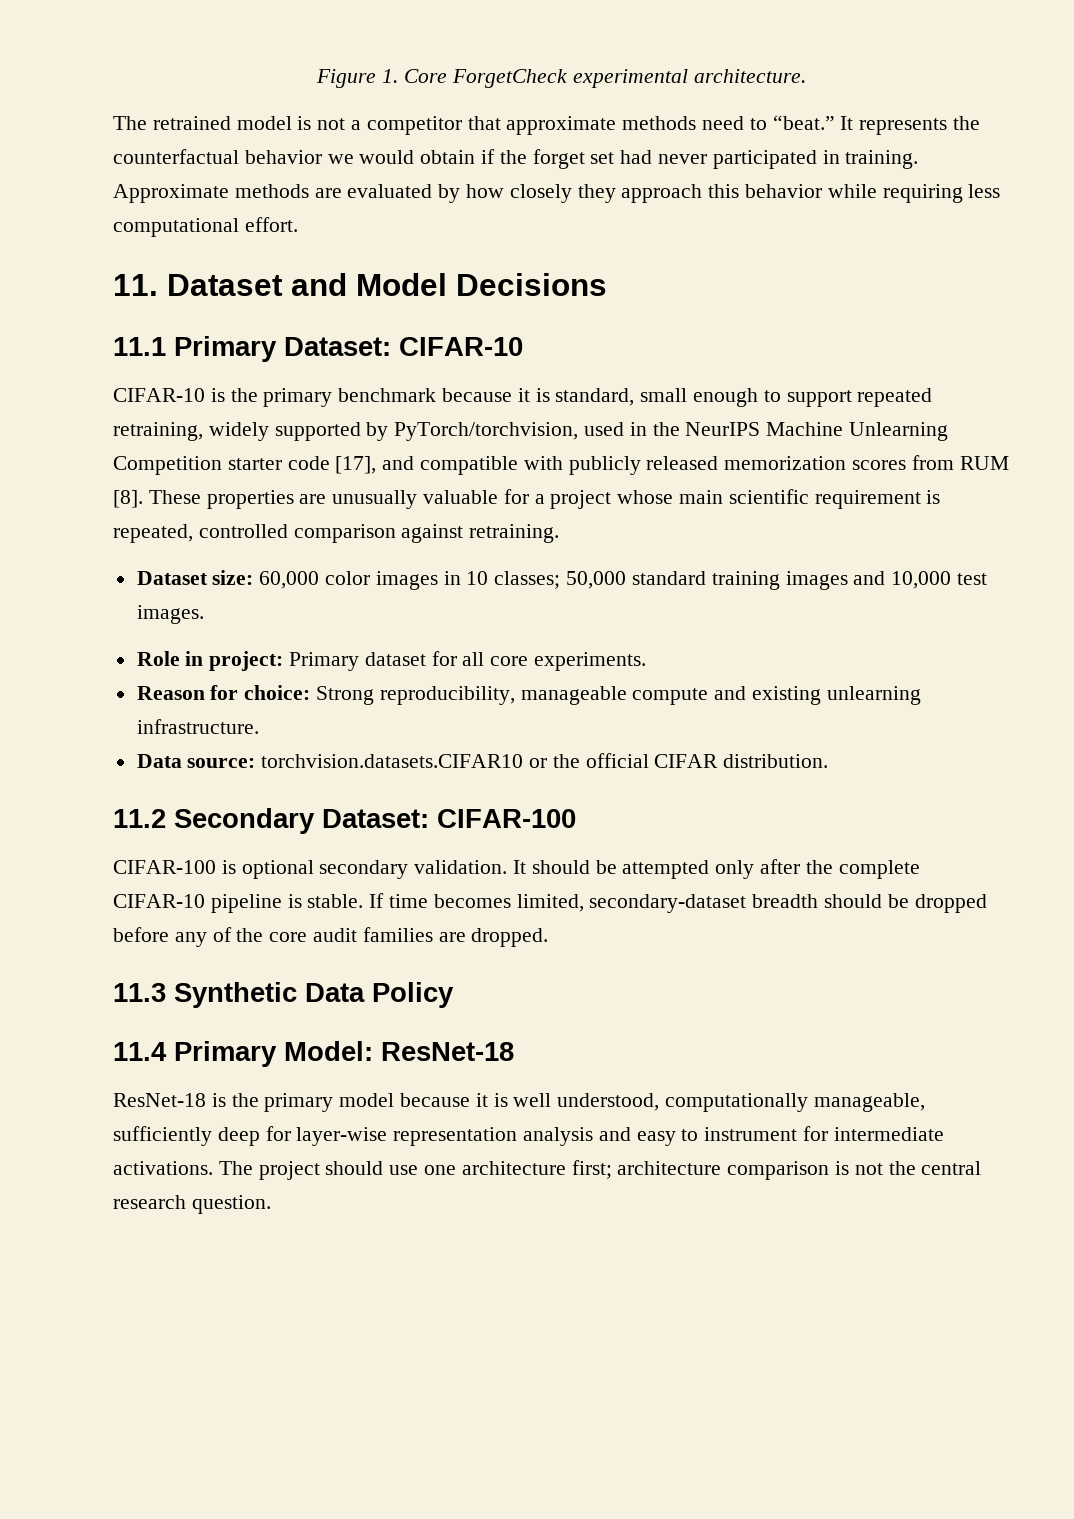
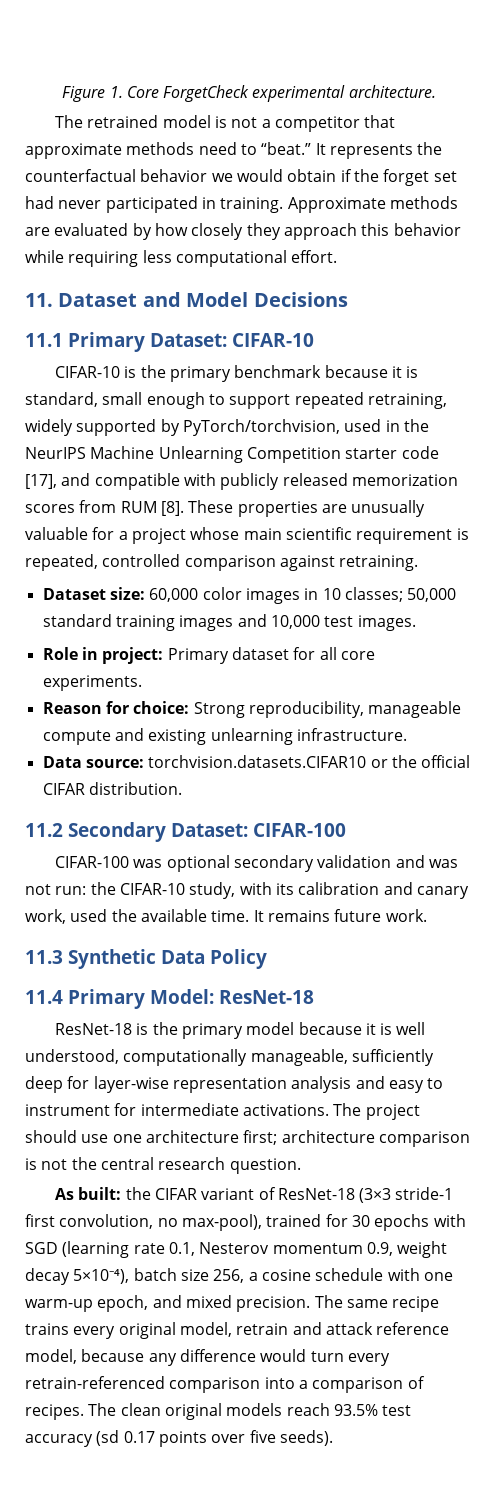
- CIFAR-100 is optional secondary validation. It should be attempted only after the complete CIFAR-10 pipeline is stable. If time becomes limited, secondary-dataset breadth should be dropped before any of the core audit families are dropped.
+ CIFAR-100 was optional secondary validation and was not run: the CIFAR-10 study, with its calibration and canary work, used the available time. It remains future work.
+ As built: the CIFAR variant of ResNet-18 (3×3 stride-1 first convolution, no max-pool), trained for 30 epochs with SGD (learning rate 0.1, Nesterov momentum 0.9, weight decay 5×10⁻⁴), batch size 256, a cosine schedule with one warm-up epoch, and mixed precision. The same recipe trains every original model, retrain and attack reference model, because any difference would turn every retrain-referenced comparison into a comparison of recipes. The clean original models reach 93.5% test accuracy (sd 0.17 points over five seeds).

